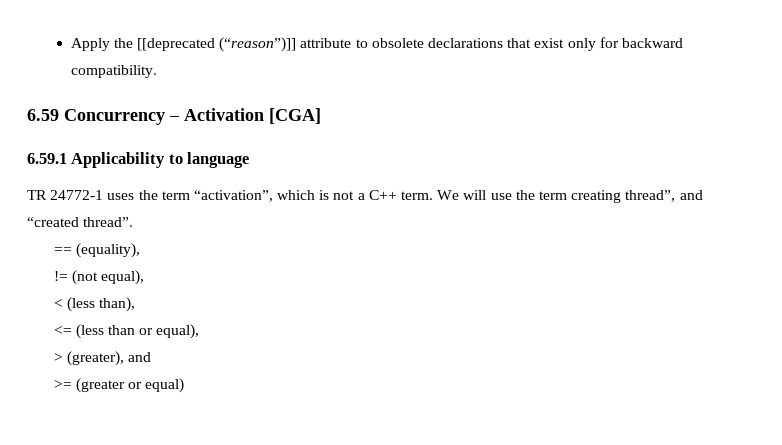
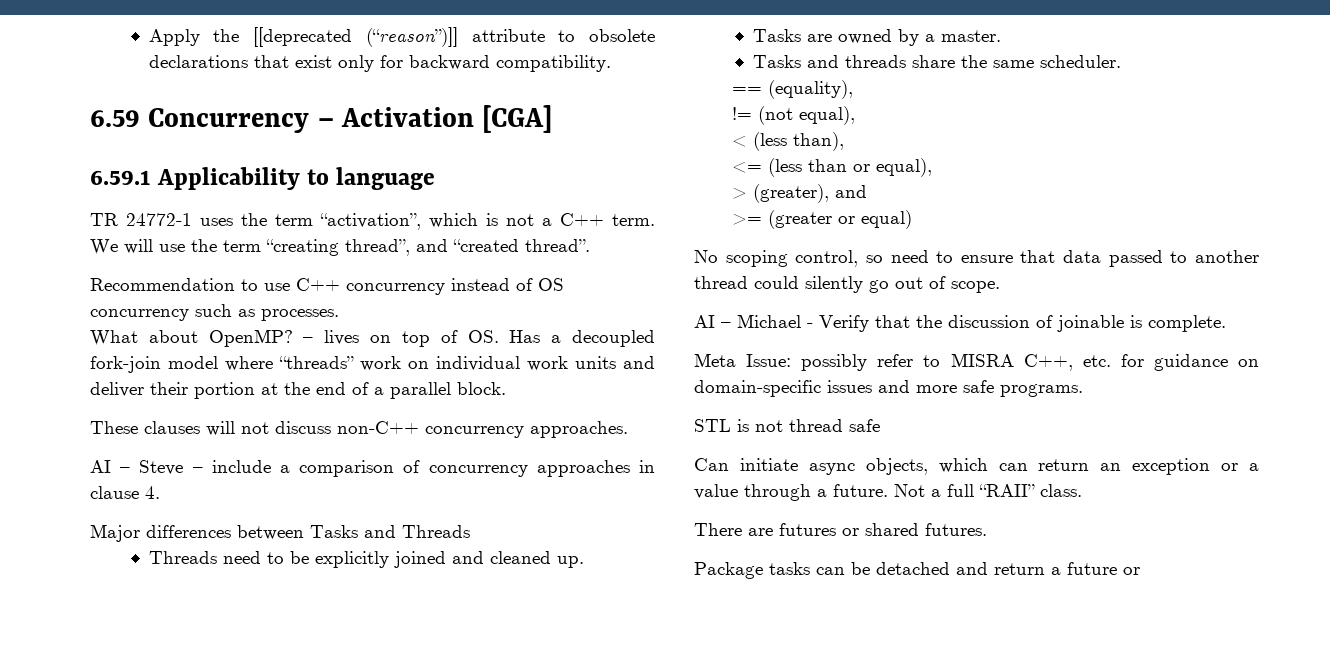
- We will use the term creating thread”, and “created thread”.
+ We will use the term “creating thread”, and “created thread”.
+ Recommendation to use C++ concurrency instead of OS concurrency such as processes.
+ What about OpenMP? – lives on top of OS. Has a decoupled fork-join model where “threads” work on individual work units and deliver their portion at the end of a parallel block.
+ These clauses will not discuss non-C++ concurrency approaches.
+ AI – Steve – include a comparison of concurrency approaches in clause 4.
+ Major differences between Tasks and Threads
+ Threads need to be explicitly joined and cleaned up.
+ Tasks are owned by a master.
+ Tasks and threads share the same scheduler.
+ No scoping control, so need to ensure that data passed to another thread could silently go out of scope.
+ AI – Michael - Verify that the discussion of joinable is complete.
+ Meta Issue: possibly refer to MISRA C++, etc. for guidance on domain-specific issues and more safe programs.
+ STL is not thread safe
+ Can initiate async objects, which can return an exception or a value through a future. Not a full “RAII” class.
+ There are futures or shared futures.
+ Package tasks can be detached and return a future or

